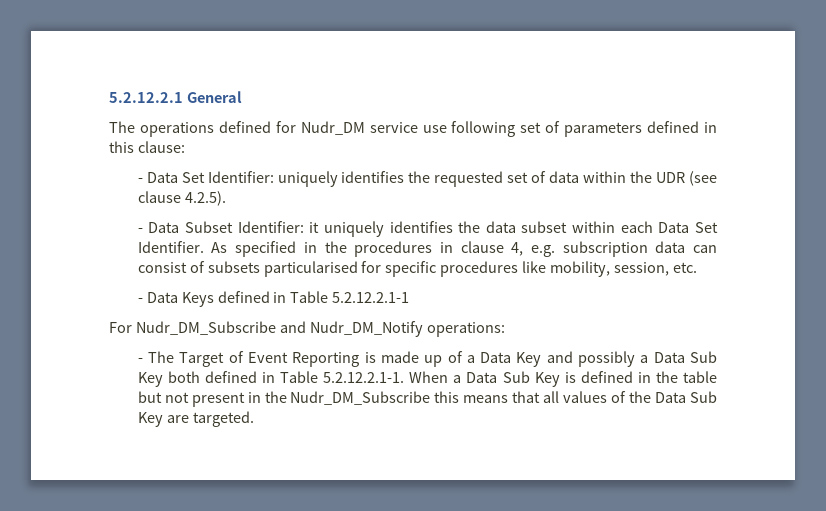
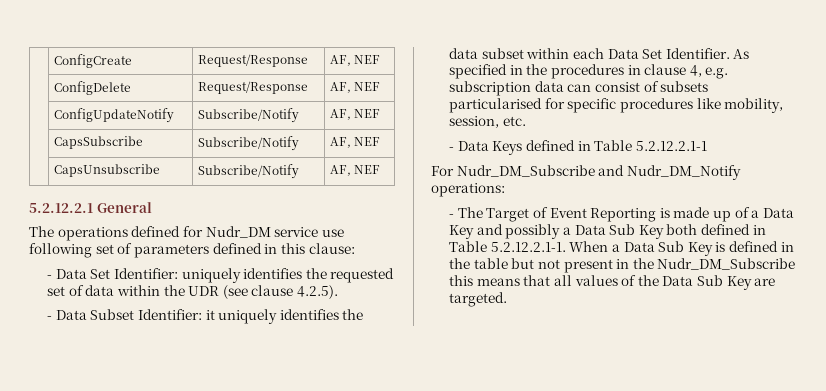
+ | ConfigCreate | Request/Response | AF, NEF
+ | ConfigDelete | Request/Response | AF, NEF
+ | ConfigUpdateNotify | Subscribe/Notify | AF, NEF
+ | CapsSubscribe | Subscribe/Notify | AF, NEF
+ | CapsUnsubscribe | Subscribe/Notify | AF, NEF

